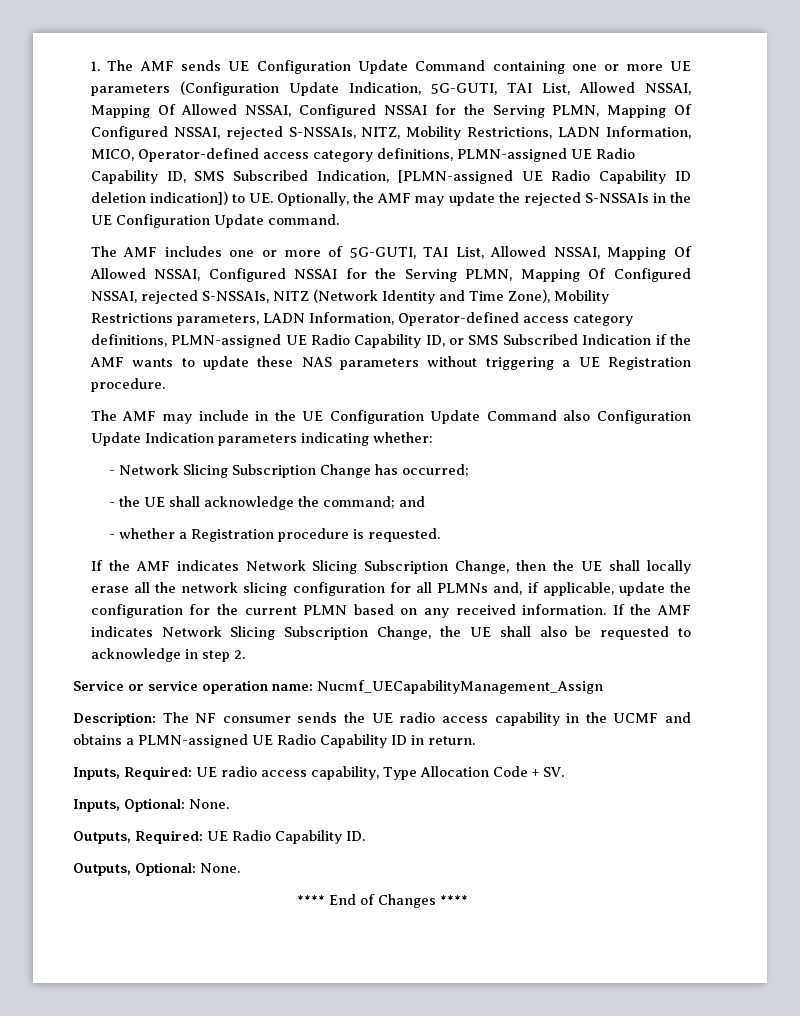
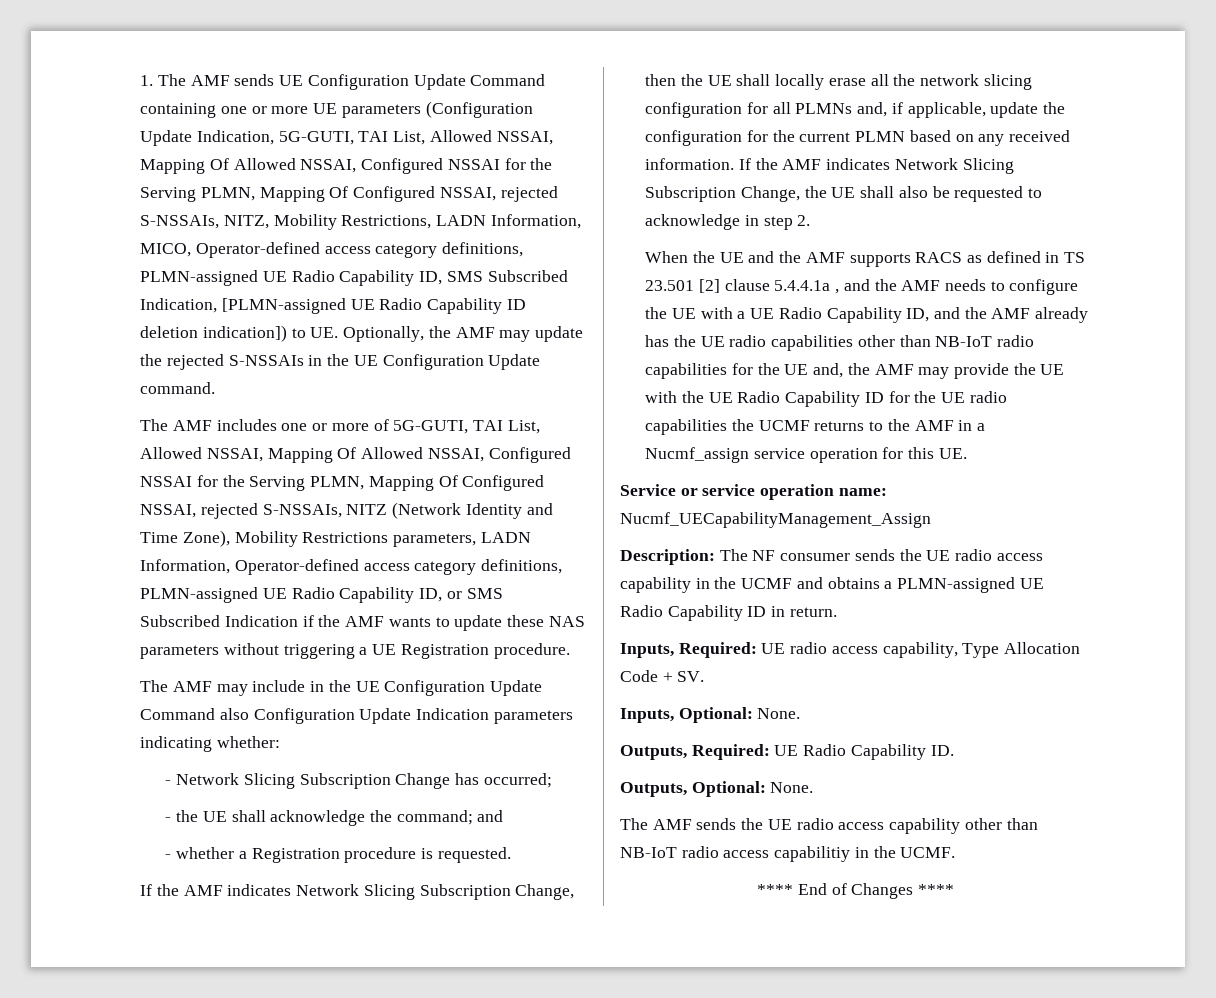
+ When the UE and the AMF supports RACS as defined in TS 23.501 [2] clause 5.4.4.1a , and the AMF needs to configure the UE with a UE Radio Capability ID, and the AMF already has the UE radio capabilities other than NB-IoT radio capabilities for the UE and, the AMF may provide the UE with the UE Radio Capability ID for the UE radio capabilities the UCMF returns to the AMF in a Nucmf_assign service operation for this UE.
+ The AMF sends the UE radio access capability other than NB-IoT radio access capabilitiy in the UCMF.

